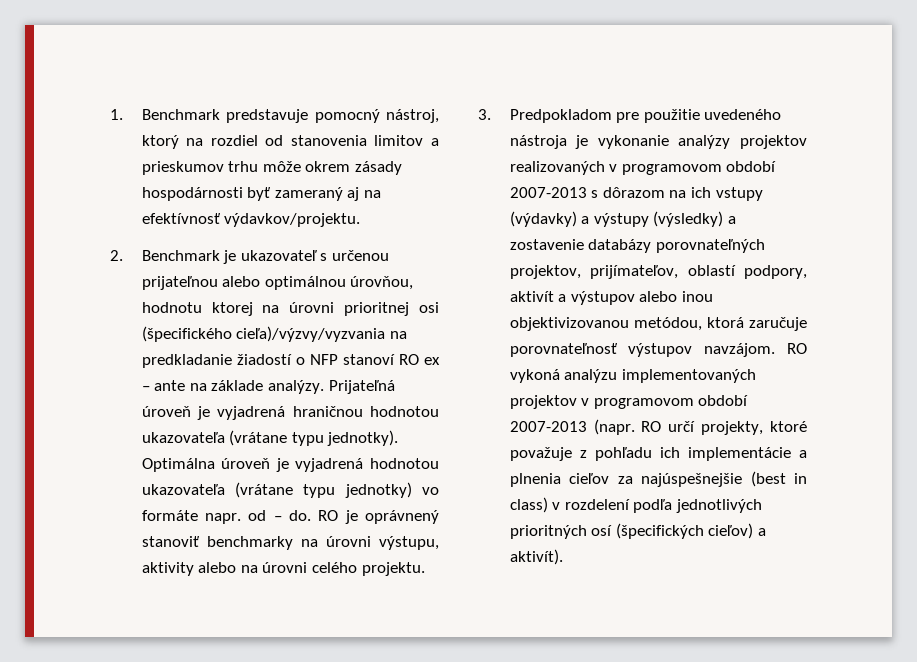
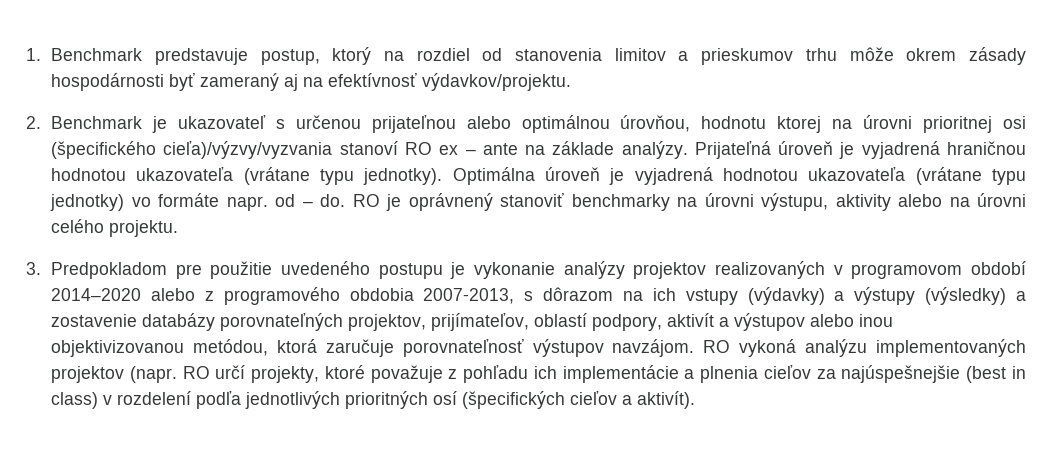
- 1. Benchmark predstavuje pomocný nástroj, ktorý na rozdiel od stanovenia limitov a prieskumov trhu môže okrem zásady hospodárnosti byť zameraný aj na efektívnosť výdavkov/projektu.
+ 1. Benchmark predstavuje postup, ktorý na rozdiel od stanovenia limitov a prieskumov trhu môže okrem zásady hospodárnosti byť zameraný aj na efektívnosť výdavkov/projektu.
- 2. Benchmark je ukazovateľ s určenou prijateľnou alebo optimálnou úrovňou, hodnotu ktorej na úrovni prioritnej osi (špecifického cieľa)/výzvy/vyzvania na predkladanie žiadostí o NFP stanoví RO ex – ante na základe analýzy.
+ 2. Benchmark je ukazovateľ s určenou prijateľnou alebo optimálnou úrovňou, hodnotu ktorej na úrovni prioritnej osi (špecifického cieľa)/výzvy/vyzvania stanoví RO ex – ante na základe analýzy.
- 3. Predpokladom pre použitie uvedeného nástroja je vykonanie analýzy projektov realizovaných v programovom období 2007-2013 s dôrazom na ich vstupy (výdavky) a výstupy (výsledky) a zostavenie databázy porovnateľných projektov, prijímateľov, oblastí podpory, aktivít a výstupov alebo inou objektivizovanou metódou, ktorá zaručuje porovnateľnosť výstupov navzájom.
+ 3. Predpokladom pre použitie uvedeného postupu je vykonanie analýzy projektov realizovaných v programovom období 2014–2020 alebo z programového obdobia 2007-2013, s dôrazom na ich vstupy (výdavky) a výstupy (výsledky) a zostavenie databázy porovnateľných projektov, prijímateľov, oblastí podpory, aktivít a výstupov alebo inou objektivizovanou metódou, ktorá zaručuje porovnateľnosť výstupov navzájom.
- RO vykoná analýzu implementovaných projektov v programovom období 2007-2013 (napr.
+ RO vykoná analýzu implementovaných projektov (napr.
- RO určí projekty, ktoré považuje z pohľadu ich implementácie a plnenia cieľov za najúspešnejšie (best in class) v rozdelení podľa jednotlivých prioritných osí (špecifických cieľov) a aktivít).
+ RO určí projekty, ktoré považuje z pohľadu ich implementácie a plnenia cieľov za najúspešnejšie (best in class) v rozdelení podľa jednotlivých prioritných osí (špecifických cieľov a aktivít).

